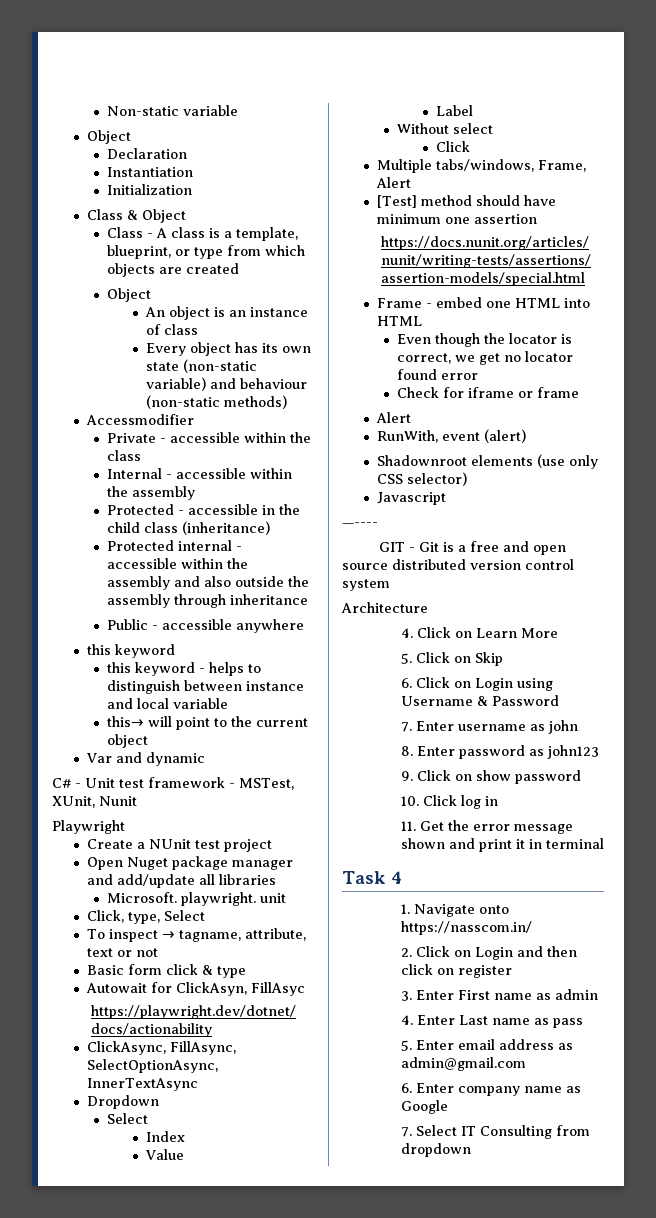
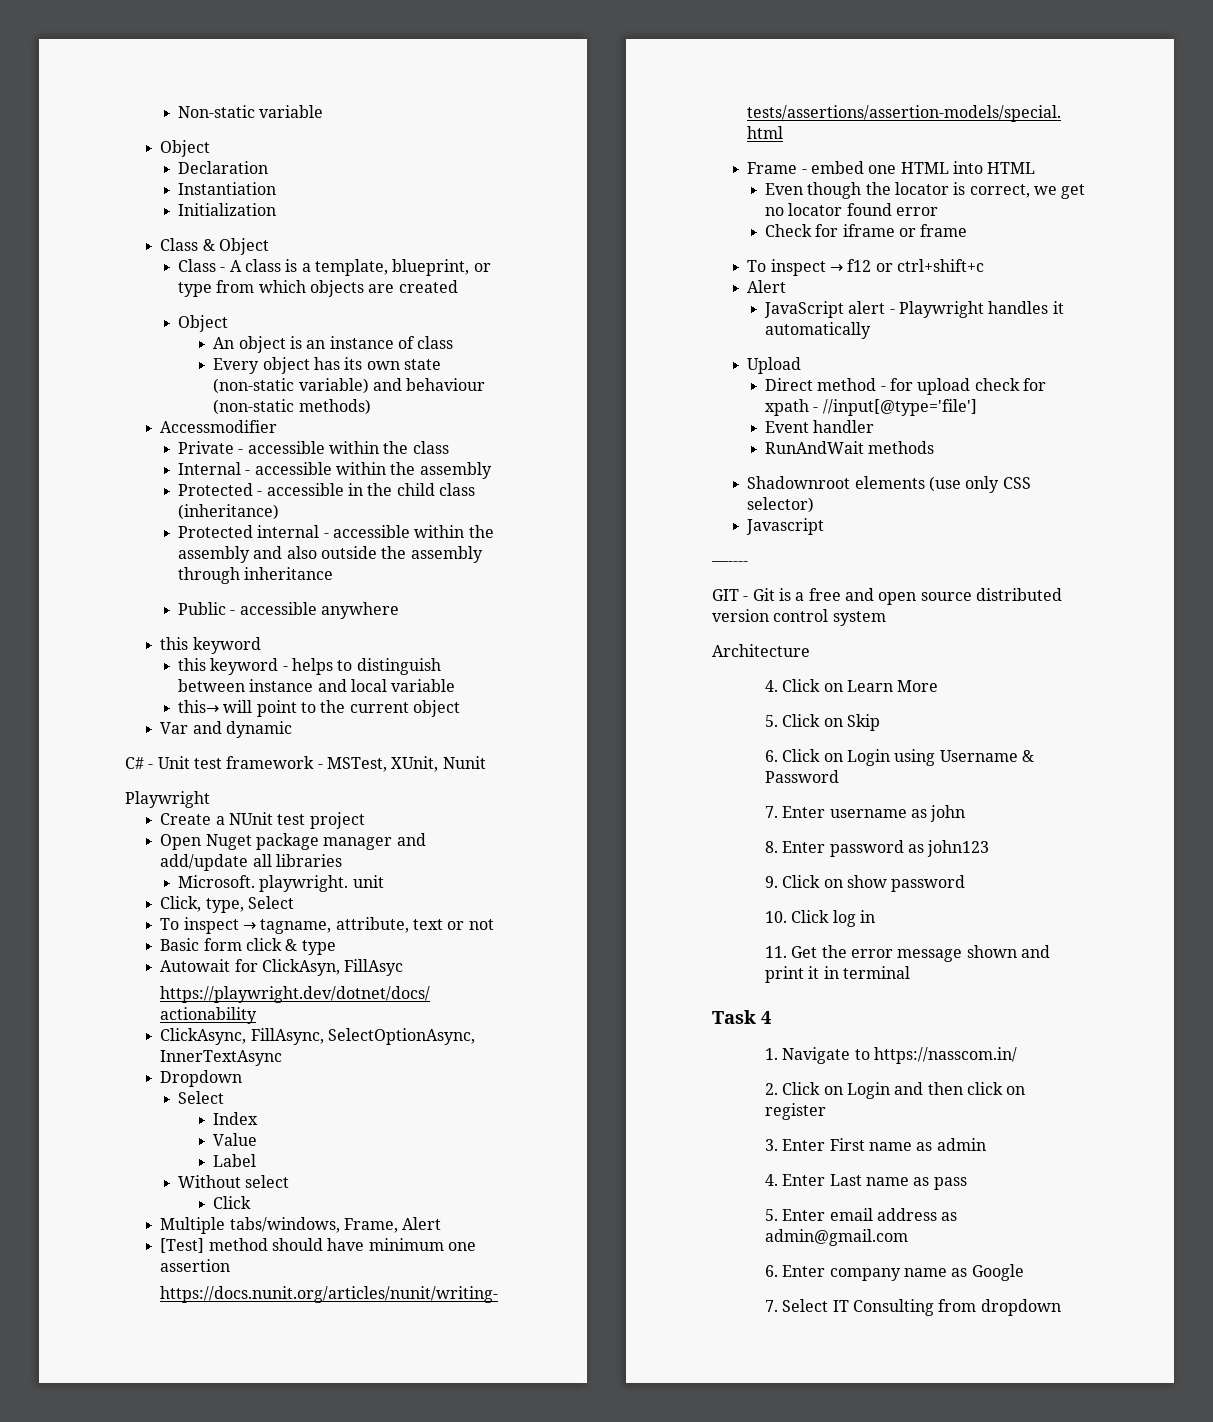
  Check for iframe or frame
+ To inspect → f12 or ctrl+shift+c
  Alert
- RunWith, event (alert)
+ JavaScript alert - Playwright handles it automatically
+ Upload
+ Direct method - for upload check for xpath - //input[@type='file']
+ Event handler
+ RunAndWait methods
- 1. Navigate onto https://nasscom.in/
+ 1. Navigate to https://nasscom.in/

